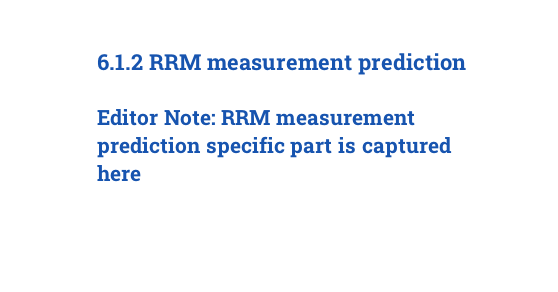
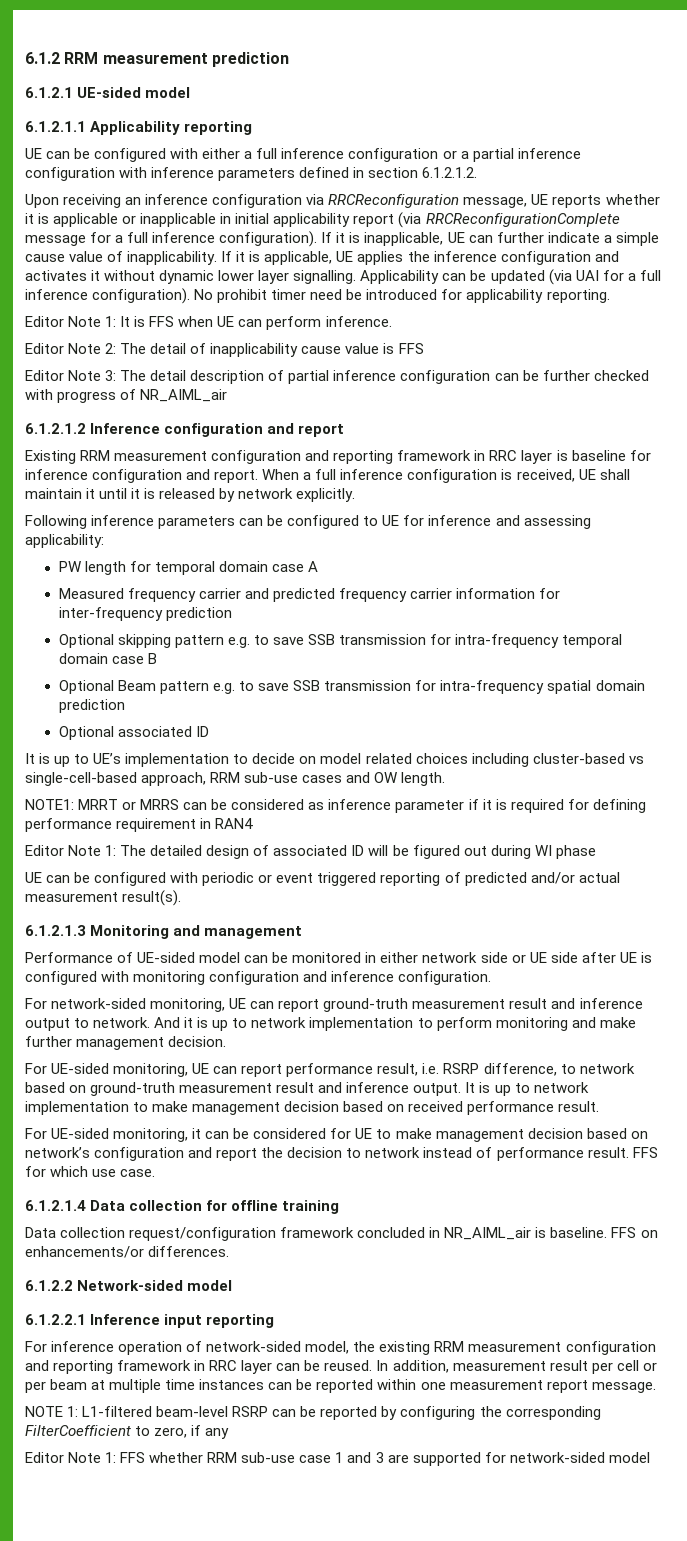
- Editor Note: RRM measurement prediction specific part is captured here
+ 6.1.2.1 UE-sided model
+ 6.1.2.1.1 Applicability reporting
+ UE can be configured with either a full inference configuration or a partial inference configuration with inference parameters defined in section 6.1.2.1.2.
+ Upon receiving an inference configuration via RRCReconfiguration message, UE reports whether it is applicable or inapplicable in initial applicability report (via RRCReconfigurationComplete message for a full inference configuration). If it is inapplicable, UE can further indicate a simple cause value of inapplicability. If it is applicable, UE applies the inference configuration and activates it without dynamic lower layer signalling. Applicability can be updated (via UAI for a full inference configuration). No prohibit timer need be introduced for applicability reporting.
+ Editor Note 1: It is FFS when UE can perform inference.
+ Editor Note 2: The detail of inapplicability cause value is FFS
+ Editor Note 3: The detail description of partial inference configuration can be further checked with progress of NR_AIML_air
+ 6.1.2.1.2 Inference configuration and report
+ Existing RRM measurement configuration and reporting framework in RRC layer is baseline for inference configuration and report. When a full inference configuration is received, UE shall maintain it until it is released by network explicitly.
+ Following inference parameters can be configured to UE for inference and assessing applicability:
+ PW length for temporal domain case A
+ Measured frequency carrier and predicted frequency carrier information for inter-frequency prediction
+ Optional skipping pattern e.g. to save SSB transmission for intra-frequency temporal domain case B
+ Optional Beam pattern e.g. to save SSB transmission for intra-frequency spatial domain prediction
+ Optional associated ID
+ It is up to UE’s implementation to decide on model related choices including cluster-based vs single-cell-based approach, RRM sub-use cases and OW length.
+ NOTE1: MRRT or MRRS can be considered as inference parameter if it is required for defining performance requirement in RAN4
+ Editor Note 1: The detailed design of associated ID will be figured out during WI phase
+ UE can be configured with periodic or event triggered reporting of predicted and/or actual measurement result(s).
+ 6.1.2.1.3 Monitoring and management
+ Performance of UE-sided model can be monitored in either network side or UE side after UE is configured with monitoring configuration and inference configuration.
+ For network-sided monitoring, UE can report ground-truth measurement result and inference output to network. And it is up to network implementation to perform monitoring and make further management decision.
+ For UE-sided monitoring, UE can report performance result, i.e. RSRP difference, to network based on ground-truth measurement result and inference output. It is up to network implementation to make management decision based on received performance result.
+ For UE-sided monitoring, it can be considered for UE to make management decision based on network’s configuration and report the decision to network instead of performance result. FFS for which use case.
+ 6.1.2.1.4 Data collection for offline training
+ Data collection request/configuration framework concluded in NR_AIML_air is baseline. FFS on enhancements/or differences.
+ 6.1.2.2 Network-sided model
+ 6.1.2.2.1 Inference input reporting
+ For inference operation of network-sided model, the existing RRM measurement configuration and reporting framework in RRC layer can be reused. In addition, measurement result per cell or per beam at multiple time instances can be reported within one measurement report message.
+ NOTE 1: L1-filtered beam-level RSRP can be reported by configuring the corresponding FilterCoefficient to zero, if any
+ Editor Note 1: FFS whether RRM sub-use case 1 and 3 are supported for network-sided model

